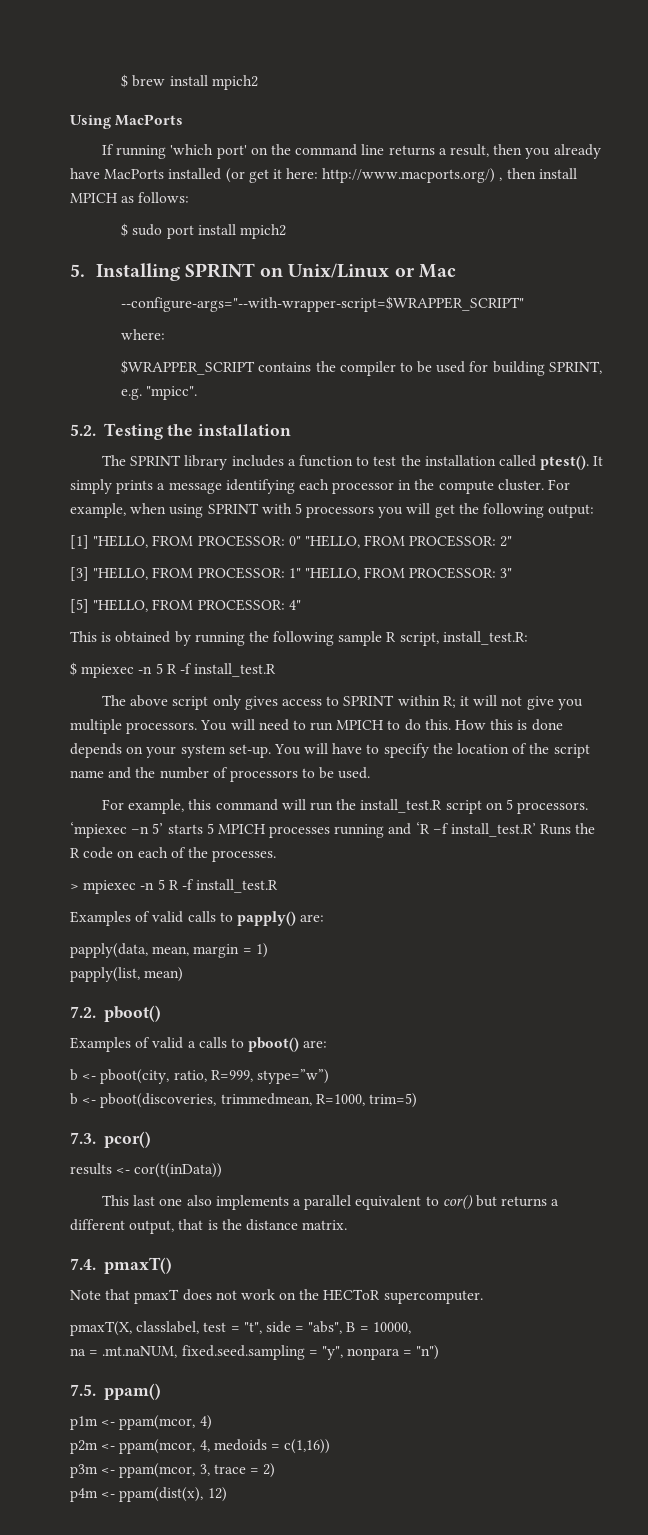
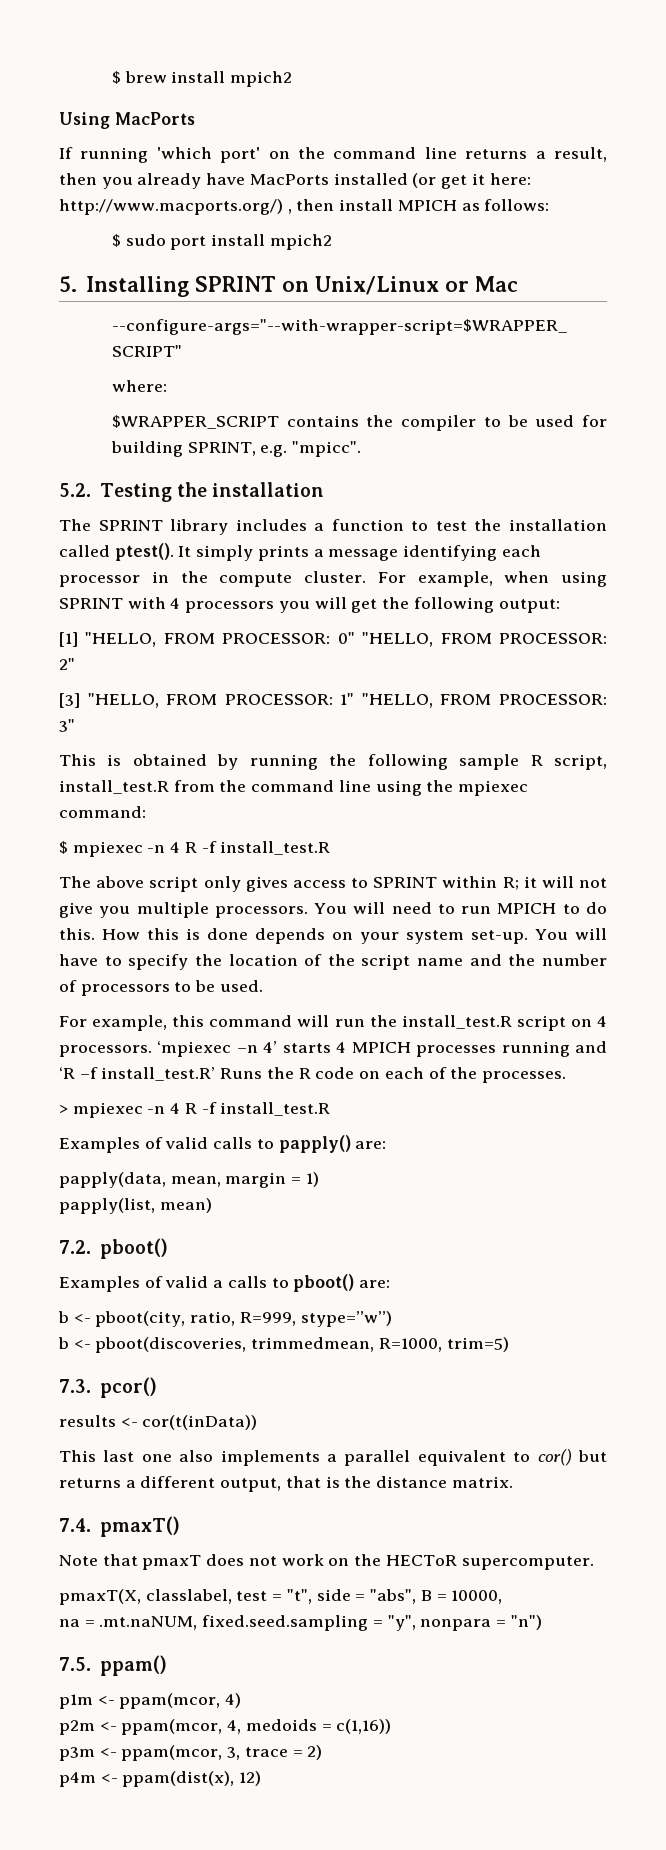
- For example, when using SPRINT with 5 processors you will get the following output:
+ For example, when using SPRINT with 4 processors you will get the following output:
- [5] "HELLO, FROM PROCESSOR: 4"
- This is obtained by running the following sample R script, install_test.R:
+ This is obtained by running the following sample R script, install_test.R from the command line using the mpiexec command:
- $ mpiexec -n 5 R -f install_test.R
+ $ mpiexec -n 4 R -f install_test.R
- For example, this command will run the install_test.R script on 5 processors.
+ For example, this command will run the install_test.R script on 4 processors.
- ‘mpiexec –n 5’ starts 5 MPICH processes running and ‘R –f install_test.R’ Runs the R code on each of the processes.
+ ‘mpiexec –n 4’ starts 4 MPICH processes running and ‘R –f install_test.R’ Runs the R code on each of the processes.
- > mpiexec -n 5 R -f install_test.R
+ > mpiexec -n 4 R -f install_test.R

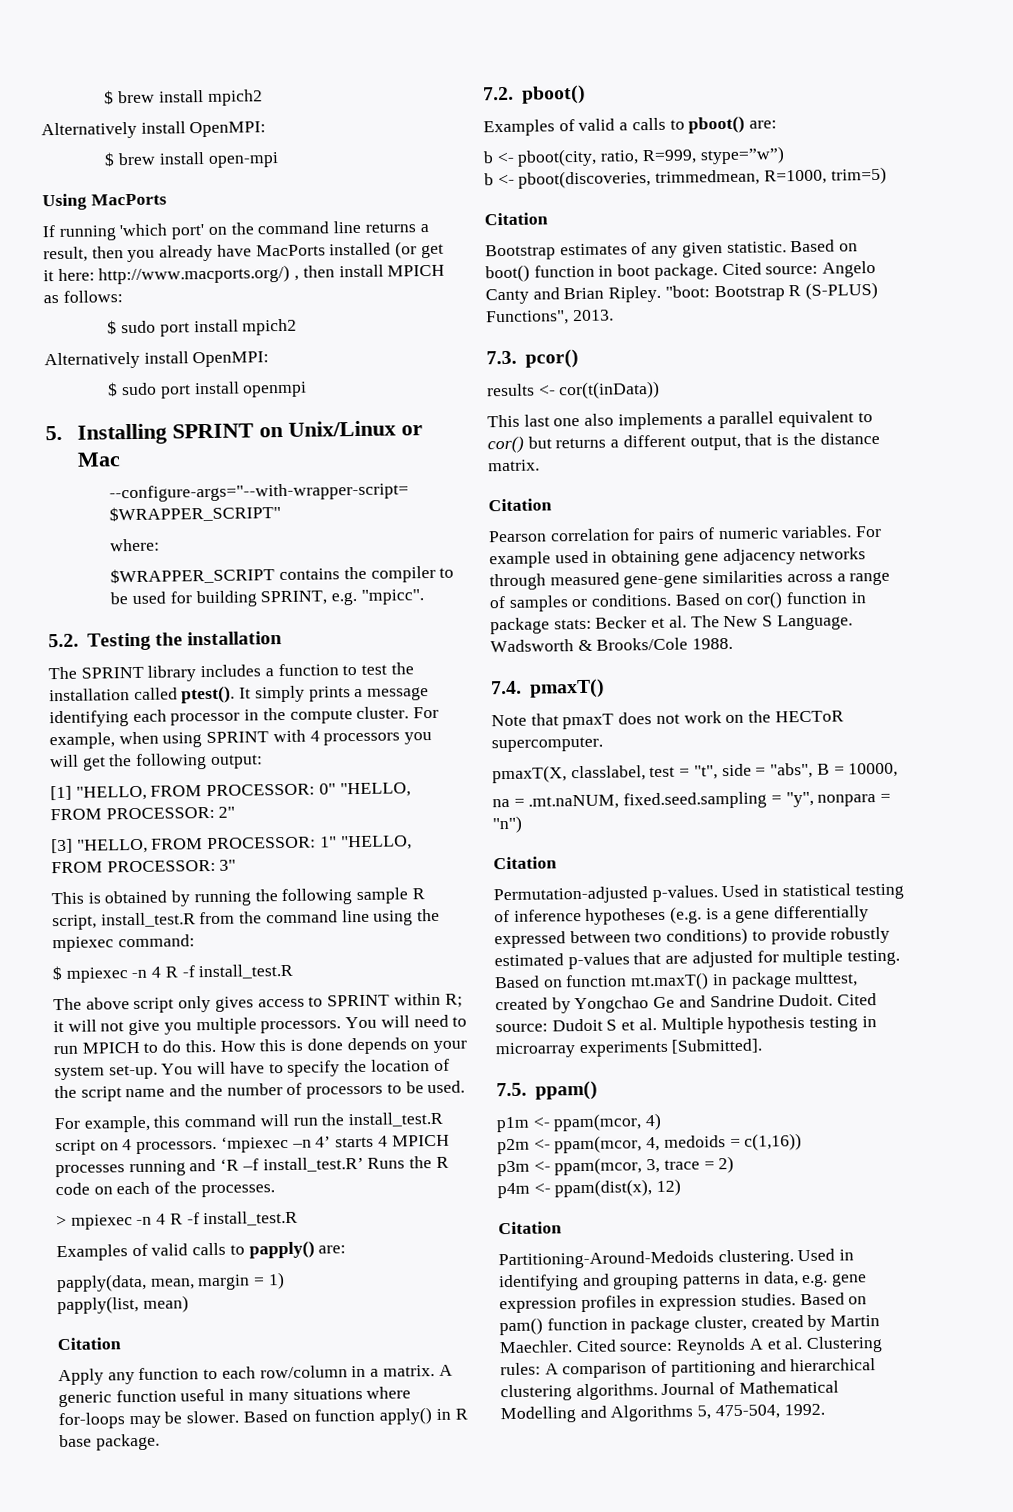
  $ brew install mpich2
+ Alternatively install OpenMPI:
+ $ brew install open-mpi
  $ sudo port install mpich2
+ Alternatively install OpenMPI:
+ $ sudo port install openmpi
  papply(list, mean)
+ Citation
+ Apply any function to each row/column in a matrix. A generic function useful in many situations where for-loops may be slower. Based on function apply() in R base package.
  b <- pboot(discoveries, trimmedmean, R=1000, trim=5)
+ Citation
+ Bootstrap estimates of any given statistic. Based on boot() function in boot package. Cited source: Angelo Canty and Brian Ripley. "boot: Bootstrap R (S-PLUS) Functions", 2013.
  This last one also implements a parallel equivalent to cor() but returns a different output, that is the distance matrix.
+ Citation
+ Pearson correlation for pairs of numeric variables. For example used in obtaining gene adjacency networks through measured gene-gene similarities across a range of samples or conditions. Based on cor() function in package stats: Becker et al. The New S Language. Wadsworth & Brooks/Cole 1988.
  na = .mt.naNUM, fixed.seed.sampling = "y", nonpara = "n")
+ Citation
+ Permutation-adjusted p-values. Used in statistical testing of inference hypotheses (e.g. is a gene differentially expressed between two conditions) to provide robustly estimated p-values that are adjusted for multiple testing. Based on function mt.maxT() in package multtest, created by Yongchao Ge and Sandrine Dudoit. Cited source: Dudoit S et al. Multiple hypothesis testing in microarray experiments [Submitted].
  p4m <- ppam(dist(x), 12)
+ Citation
+ Partitioning-Around-Medoids clustering. Used in identifying and grouping patterns in data, e.g. gene expression profiles in expression studies. Based on pam() function in package cluster, created by Martin Maechler. Cited source: Reynolds A et al. Clustering rules: A comparison of partitioning and hierarchical clustering algorithms. Journal of Mathematical Modelling and Algorithms 5, 475-504, 1992.

